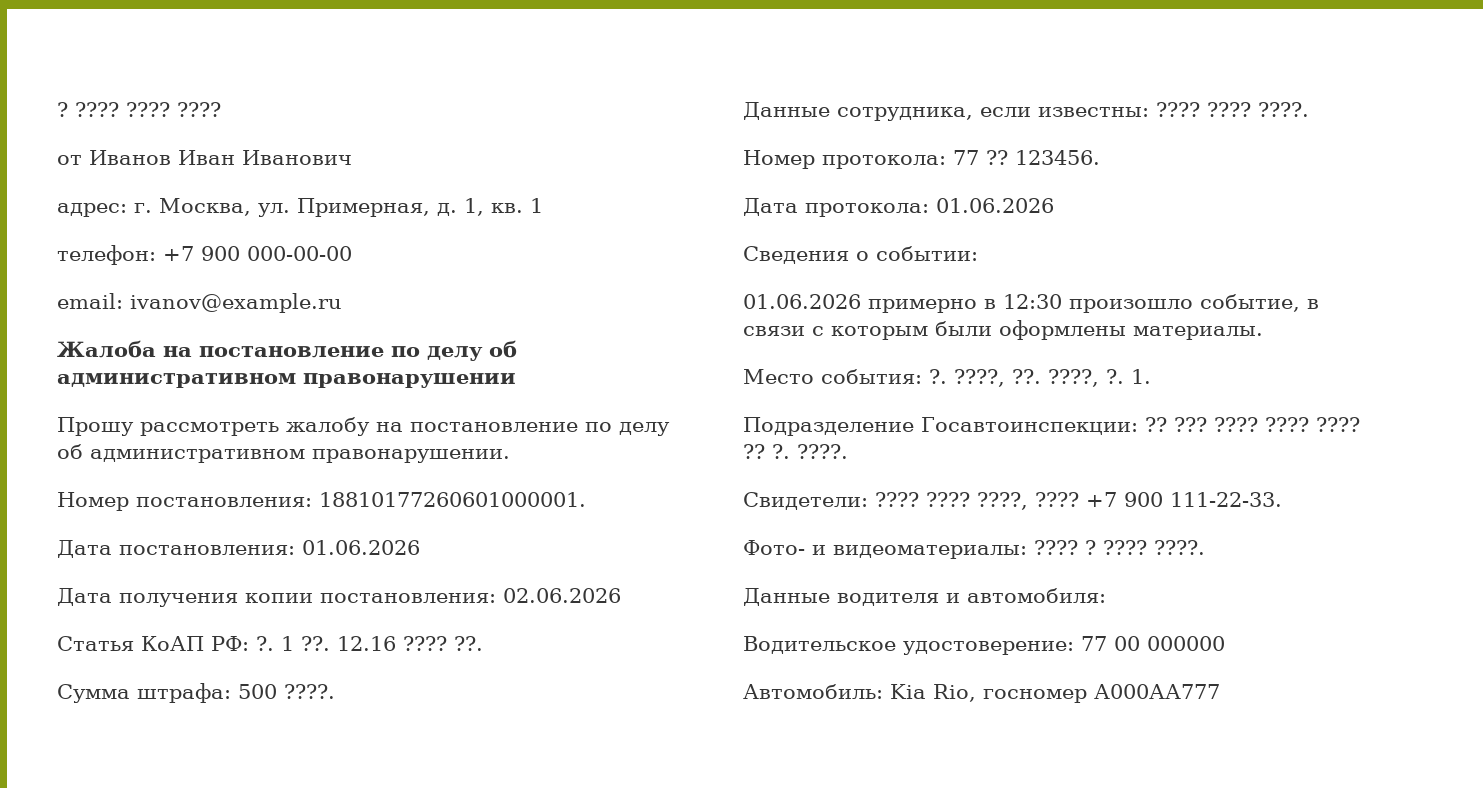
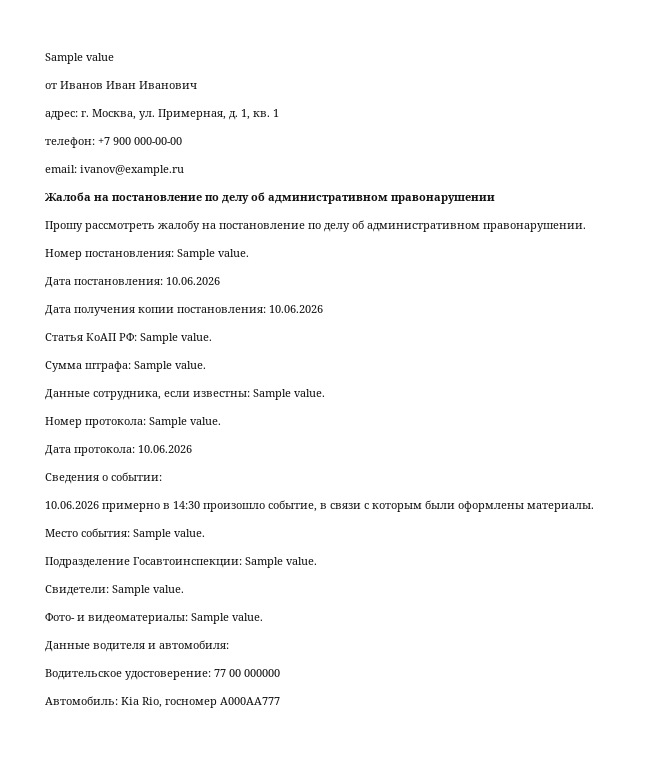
- ? ???? ???? ????
+ Sample value
- Номер постановления: 18810177260601000001.
+ Номер постановления: Sample value.
- Дата постановления: 01.06.2026
+ Дата постановления: 10.06.2026
- Дата получения копии постановления: 02.06.2026
+ Дата получения копии постановления: 10.06.2026
- Статья КоАП РФ: ?. 1 ??. 12.16 ???? ??.
+ Статья КоАП РФ: Sample value.
- Сумма штрафа: 500 ????.
+ Сумма штрафа: Sample value.
- Данные сотрудника, если известны: ???? ???? ????.
+ Данные сотрудника, если известны: Sample value.
- Номер протокола: 77 ?? 123456.
+ Номер протокола: Sample value.
- Дата протокола: 01.06.2026
+ Дата протокола: 10.06.2026
- 01.06.2026 примерно в 12:30 произошло событие, в связи с которым были оформлены материалы.
+ 10.06.2026 примерно в 14:30 произошло событие, в связи с которым были оформлены материалы.
- Место события: ?. ????, ??. ????, ?. 1.
- Подразделение Госавтоинспекции: ?? ??? ???? ???? ???? ?? ?. ????.
- Свидетели: ???? ???? ????, ???? +7 900 111-22-33.
+ Место события: Sample value.
+ Подразделение Госавтоинспекции: Sample value.
+ Свидетели: Sample value.
- Фото- и видеоматериалы: ???? ? ???? ????.
+ Фото- и видеоматериалы: Sample value.

